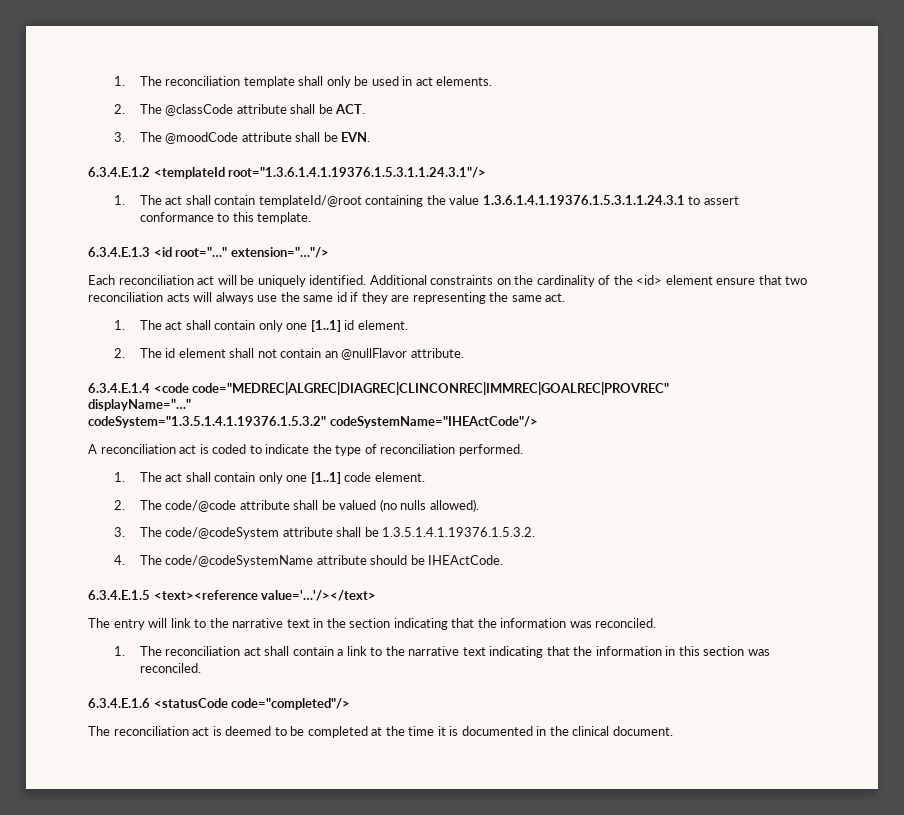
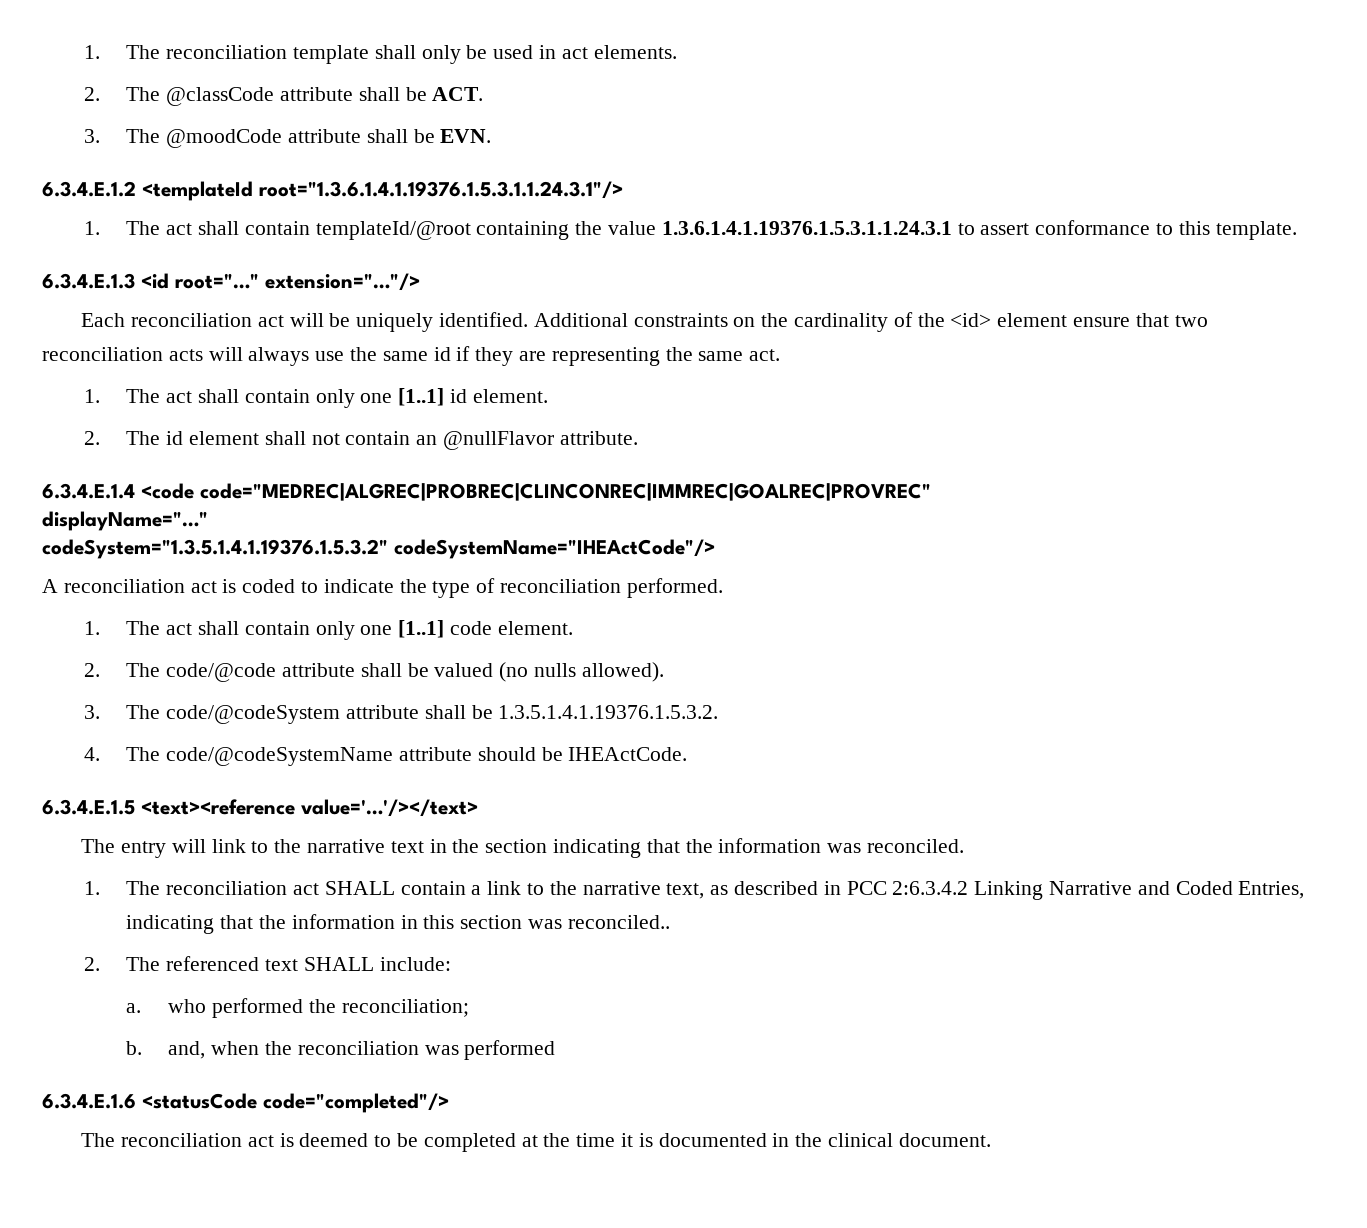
- 6.3.4.E.1.4 <code code="MEDREC|ALGREC|DIAGREC|CLINCONREC|IMMREC|GOALREC|PROVREC"
+ 6.3.4.E.1.4 <code code="MEDREC|ALGREC|PROBREC|CLINCONREC|IMMREC|GOALREC|PROVREC"
- 1. The reconciliation act shall contain a link to the narrative text indicating that the information in this section was reconciled.
+ 1. The reconciliation act SHALL contain a link to the narrative text, as described in PCC 2:6.3.4.2 Linking Narrative and Coded Entries, indicating that the information in this section was reconciled..
+ 2. The referenced text SHALL include:
+ a. who performed the reconciliation;
+ b. and, when the reconciliation was performed

